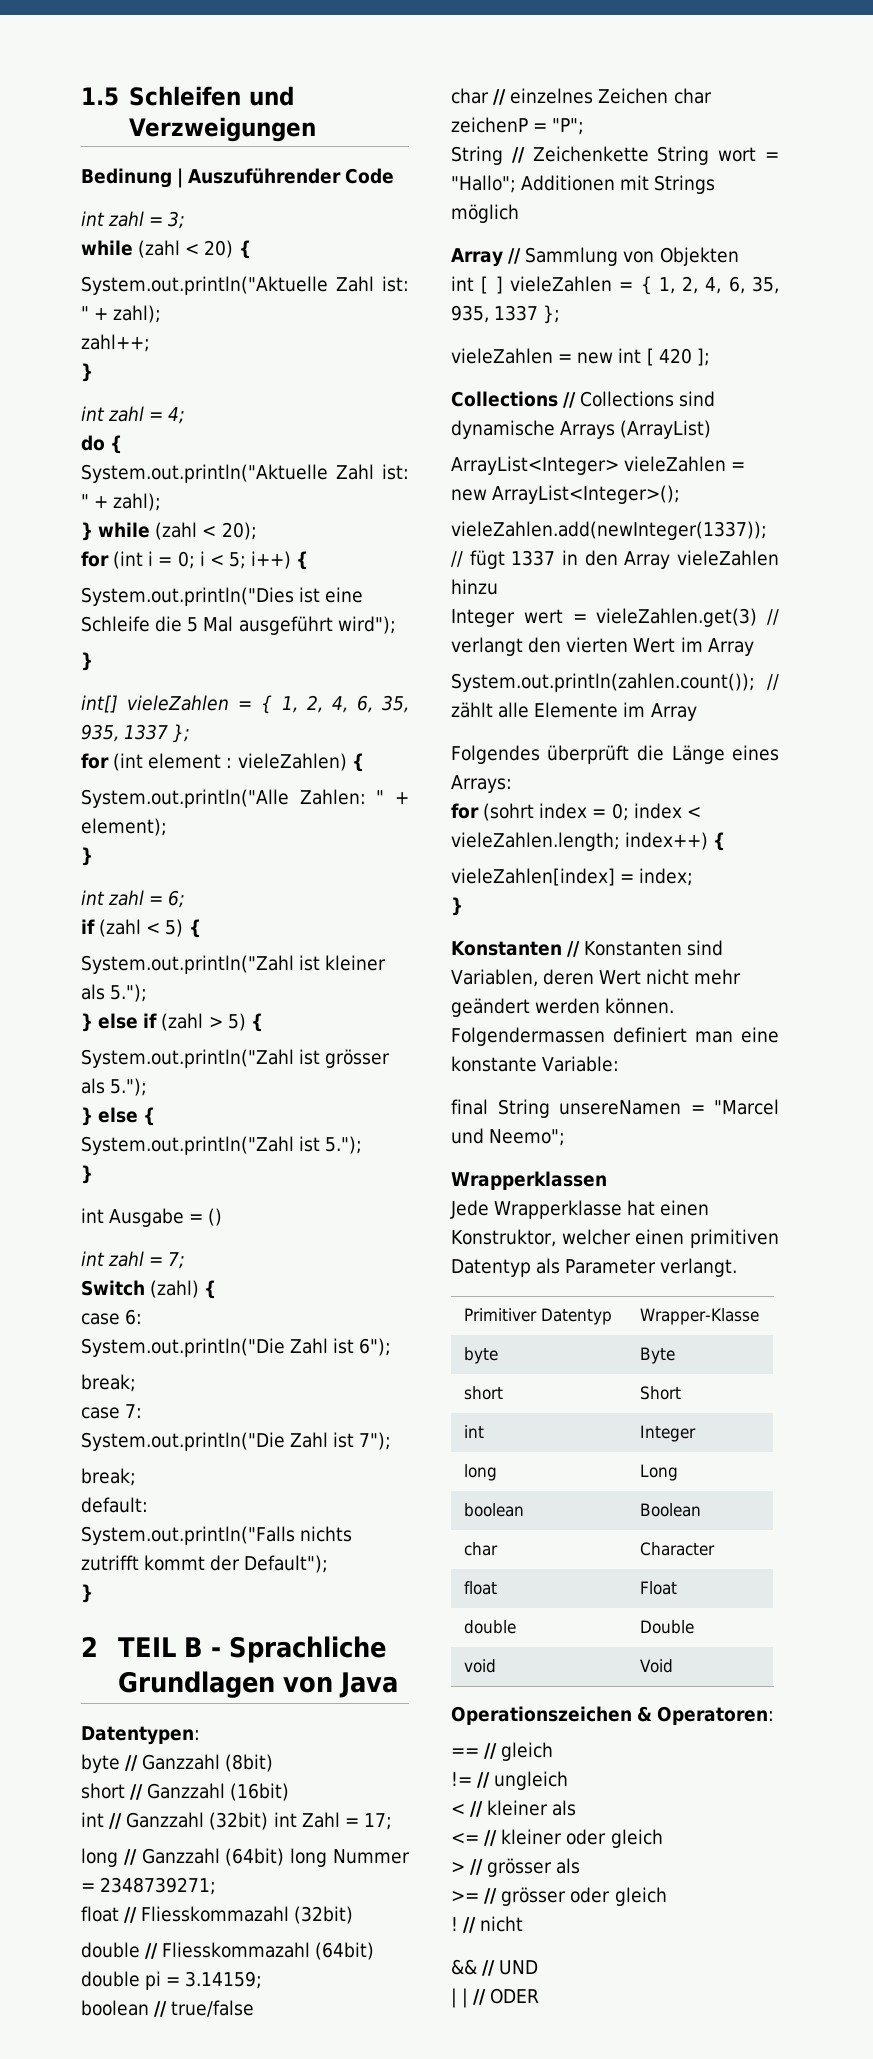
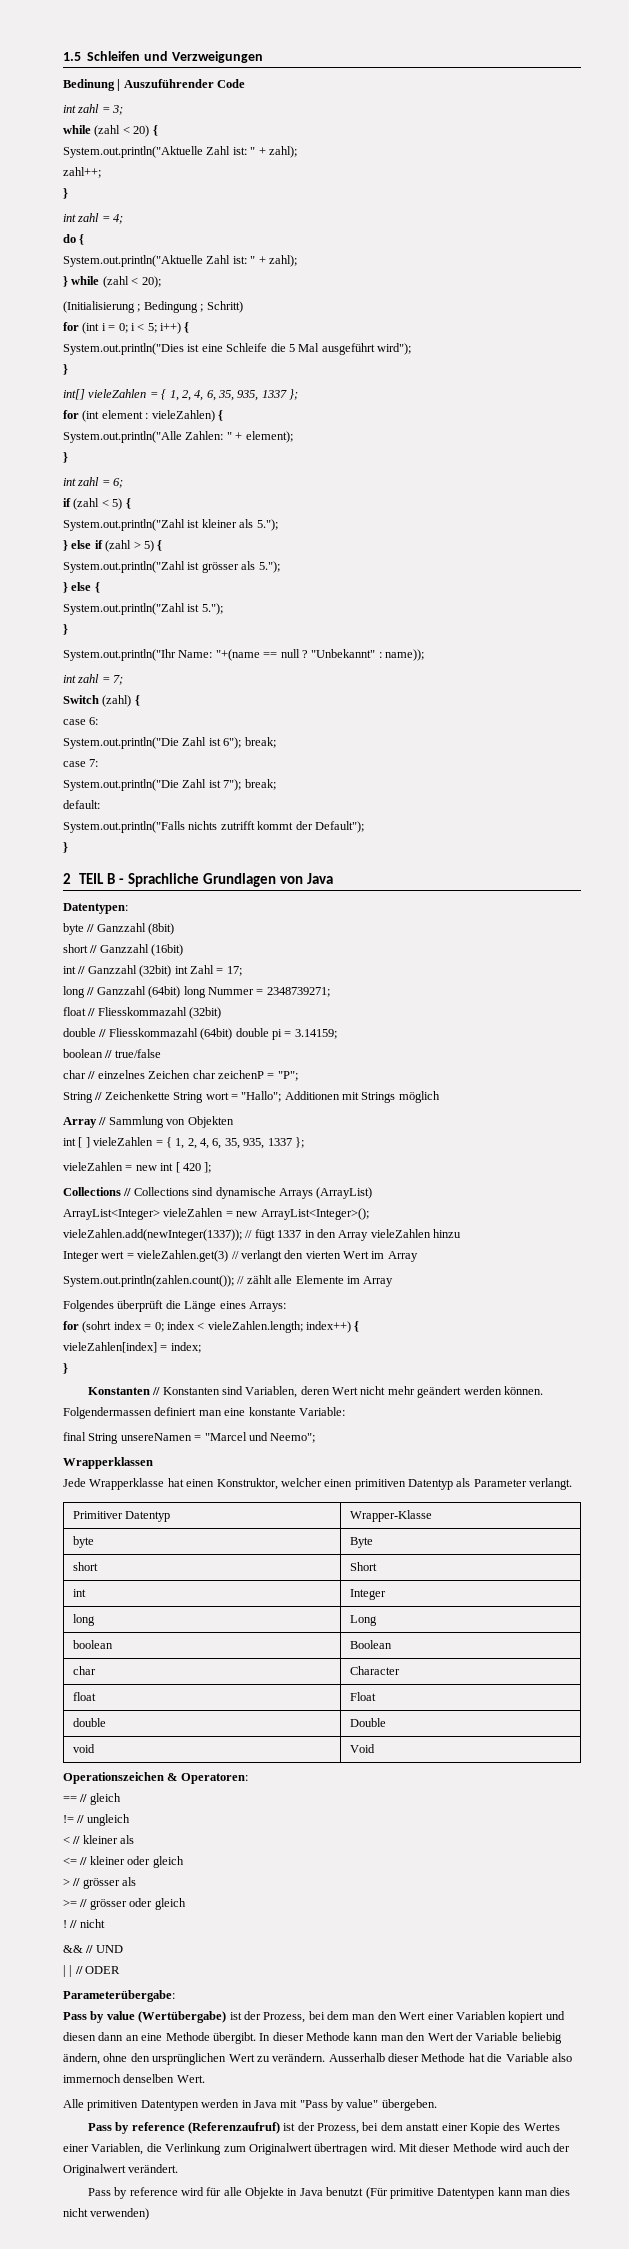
+ (Initialisierung ; Bedingung ; Schritt)
- int Ausgabe = ()
+ System.out.println("Ihr Name: "+(name == null ? "Unbekannt" : name));
- System.out.println("Die Zahl ist 6");
- break;
+ System.out.println("Die Zahl ist 6"); break;
- System.out.println("Die Zahl ist 7");
- break;
+ System.out.println("Die Zahl ist 7"); break;
+ Parameterübergabe:
+ Pass by value (Wertübergabe) ist der Prozess, bei dem man den Wert einer Variablen kopiert und diesen dann an eine Methode übergibt. In dieser Methode kann man den Wert der Variable beliebig ändern, ohne den ursprünglichen Wert zu verändern. Ausserhalb dieser Methode hat die Variable also immernoch denselben Wert.
+ Alle primitiven Datentypen werden in Java mit "Pass by value" übergeben.
+ Pass by reference (Referenzaufruf) ist der Prozess, bei dem anstatt einer Kopie des Wertes einer Variablen, die Verlinkung zum Originalwert übertragen wird. Mit dieser Methode wird auch der Originalwert verändert.
+ Pass by reference wird für alle Objekte in Java benutzt (Für primitive Datentypen kann man dies nicht verwenden)

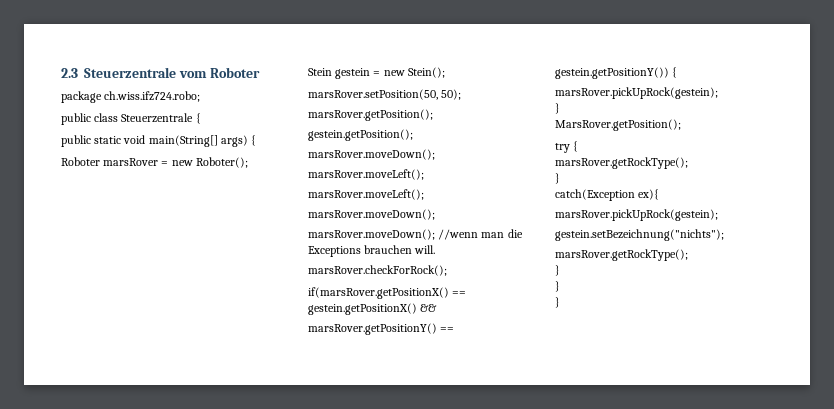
- 1.5 Schleifen und Verzweigungen
- Bedinung | Auszuführender Code
- int zahl = 3;
- while (zahl < 20) {
- System.out.println("Aktuelle Zahl ist: " + zahl);
- zahl++;
+ 2.3 Steuerzentrale vom Roboter
+ package ch.wiss.ifz724.robo;
+ public class Steuerzentrale {
+ public static void main(String[] args) {
+ Roboter marsRover = new Roboter();
+ Stein gestein = new Stein();
+ marsRover.setPosition(50, 50);
+ marsRover.getPosition();
+ gestein.getPosition();
+ marsRover.moveDown();
+ marsRover.moveLeft();
+ marsRover.moveLeft();
+ marsRover.moveDown();
+ marsRover.moveDown(); //wenn man die Exceptions brauchen will.
+ marsRover.checkForRock();
+ if(marsRover.getPositionX() == gestein.getPositionX() &&
+ marsRover.getPositionY() == gestein.getPositionY()) {
+ marsRover.pickUpRock(gestein);
  }
- int zahl = 4;
- do {
- System.out.println("Aktuelle Zahl ist: " + zahl);
- } while (zahl < 20);
- (Initialisierung ; Bedingung ; Schritt)
- for (int i = 0; i < 5; i++) {
- System.out.println("Dies ist eine Schleife die 5 Mal ausgeführt wird");
+ MarsRover.getPosition();
+ try {
+ marsRover.getRockType();
  }
- int[] vieleZahlen = { 1, 2, 4, 6, 35, 935, 1337 };
- for (int element : vieleZahlen) {
- System.out.println("Alle Zahlen: " + element);
+ catch(Exception ex){
+ marsRover.pickUpRock(gestein);
+ gestein.setBezeichnung("nichts");
+ marsRover.getRockType();
  }
- int zahl = 6;
- if (zahl < 5) {
- System.out.println("Zahl ist kleiner als 5.");
- } else if (zahl > 5) {
- System.out.println("Zahl ist grösser als 5.");
- } else {
- System.out.println("Zahl ist 5.");
  }
- System.out.println("Ihr Name: "+(name == null ? "Unbekannt" : name));
- int zahl = 7;
- Switch (zahl) {
- case 6:
- System.out.println("Die Zahl ist 6"); break;
- case 7:
- System.out.println("Die Zahl ist 7"); break;
- default:
- System.out.println("Falls nichts zutrifft kommt der Default");
  }
- 2 TEIL B - Sprachliche Grundlagen von Java
- Datentypen:
- byte // Ganzzahl (8bit)
- short // Ganzzahl (16bit)
- int // Ganzzahl (32bit) int Zahl = 17;
- long // Ganzzahl (64bit) long Nummer = 2348739271;
- float // Fliesskommazahl (32bit)
- double // Fliesskommazahl (64bit) double pi = 3.14159;
- boolean // true/false
- char // einzelnes Zeichen char zeichenP = "P";
- String // Zeichenkette String wort = "Hallo"; Additionen mit Strings möglich
- Array // Sammlung von Objekten
- int [ ] vieleZahlen = { 1, 2, 4, 6, 35, 935, 1337 };
- vieleZahlen = new int [ 420 ];
- Collections // Collections sind dynamische Arrays (ArrayList)
- ArrayList<Integer> vieleZahlen = new ArrayList<Integer>();
- vieleZahlen.add(newInteger(1337)); // fügt 1337 in den Array vieleZahlen hinzu
- Integer wert = vieleZahlen.get(3) // verlangt den vierten Wert im Array
- System.out.println(zahlen.count()); // zählt alle Elemente im Array
- Folgendes überprüft die Länge eines Arrays:
- for (sohrt index = 0; index < vieleZahlen.length; index++) {
- vieleZahlen[index] = index;
- }
- Konstanten // Konstanten sind Variablen, deren Wert nicht mehr geändert werden können. Folgendermassen definiert man eine konstante Variable:
- final String unsereNamen = "Marcel und Neemo";
- Wrapperklassen
- Jede Wrapperklasse hat einen Konstruktor, welcher einen primitiven Datentyp als Parameter verlangt.
- Primitiver Datentyp | Wrapper-Klasse
- byte | Byte
- short | Short
- int | Integer
- long | Long
- boolean | Boolean
- char | Character
- float | Float
- double | Double
- void | Void
- Operationszeichen & Operatoren:
- == // gleich
- != // ungleich
- < // kleiner als
- <= // kleiner oder gleich
- > // grösser als
- >= // grösser oder gleich
- ! // nicht
- && // UND
- | | // ODER
- Parameterübergabe:
- Pass by value (Wertübergabe) ist der Prozess, bei dem man den Wert einer Variablen kopiert und diesen dann an eine Methode übergibt. In dieser Methode kann man den Wert der Variable beliebig ändern, ohne den ursprünglichen Wert zu verändern. Ausserhalb dieser Methode hat die Variable also immernoch denselben Wert.
- Alle primitiven Datentypen werden in Java mit "Pass by value" übergeben.
- Pass by reference (Referenzaufruf) ist der Prozess, bei dem anstatt einer Kopie des Wertes einer Variablen, die Verlinkung zum Originalwert übertragen wird. Mit dieser Methode wird auch der Originalwert verändert.
- Pass by reference wird für alle Objekte in Java benutzt (Für primitive Datentypen kann man dies nicht verwenden)

